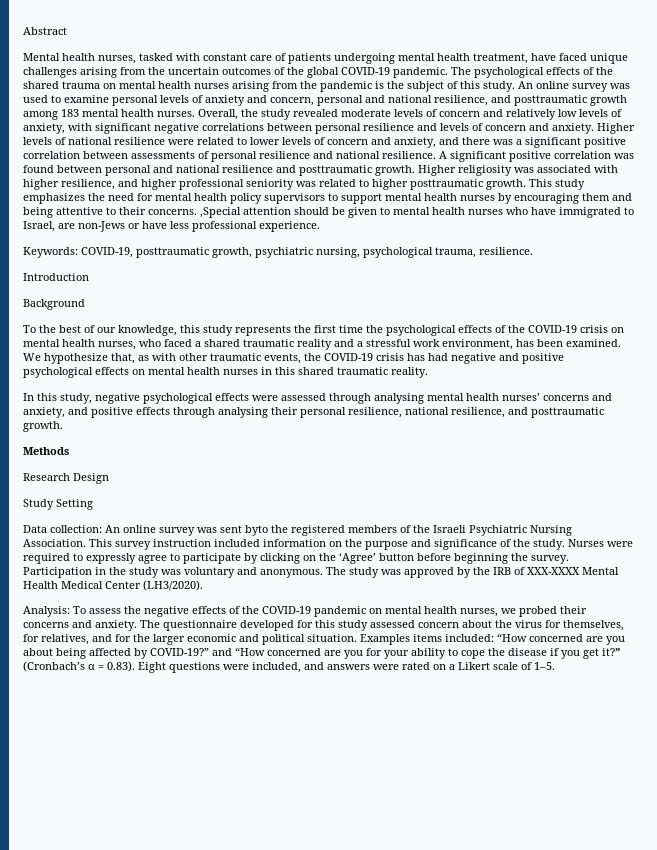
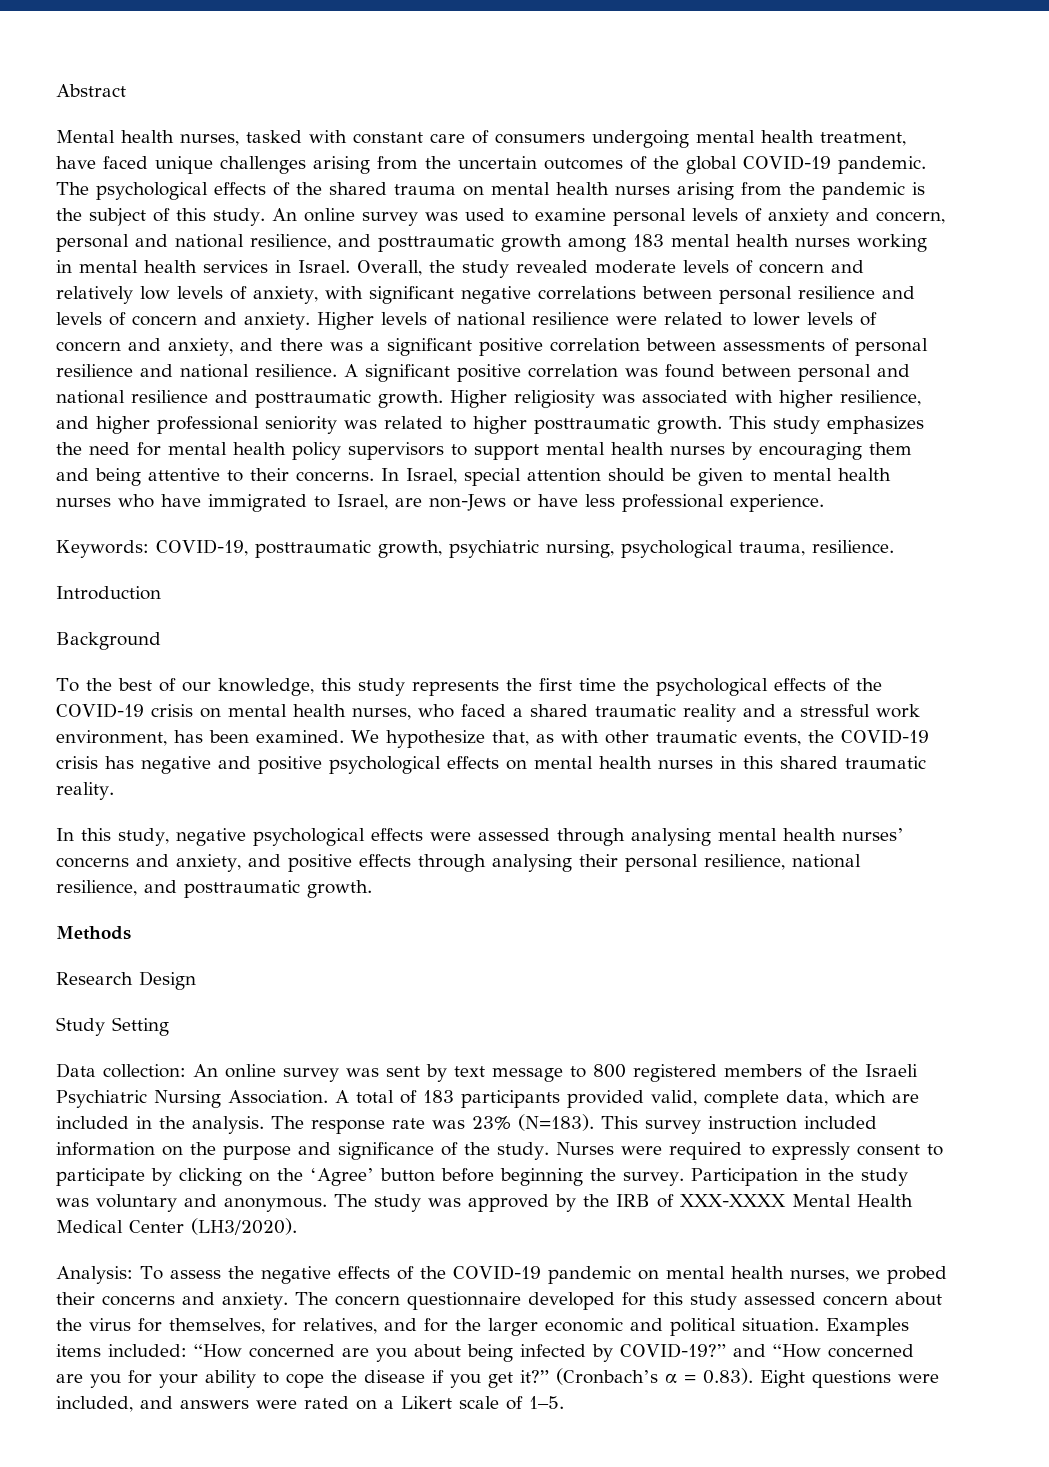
- Mental health nurses, tasked with constant care of patients undergoing mental health treatment, have faced unique challenges arising from the uncertain outcomes of the global COVID-19 pandemic.
+ Mental health nurses, tasked with constant care of consumers undergoing mental health treatment, have faced unique challenges arising from the uncertain outcomes of the global COVID-19 pandemic.
- An online survey was used to examine personal levels of anxiety and concern, personal and national resilience, and posttraumatic growth among 183 mental health nurses.
+ An online survey was used to examine personal levels of anxiety and concern, personal and national resilience, and posttraumatic growth among 183 mental health nurses working in mental health services in Israel.
- This study emphasizes the need for mental health policy supervisors to support mental health nurses by encouraging them and being attentive to their concerns. ,Special attention should be given to mental health nurses who have immigrated to Israel, are non-Jews or have less professional experience.
+ This study emphasizes the need for mental health policy supervisors to support mental health nurses by encouraging them and being attentive to their concerns. In Israel, special attention should be given to mental health nurses who have immigrated to Israel, are non-Jews or have less professional experience.
- We hypothesize that, as with other traumatic events, the COVID-19 crisis has had negative and positive psychological effects on mental health nurses in this shared traumatic reality.
+ We hypothesize that, as with other traumatic events, the COVID-19 crisis has negative and positive psychological effects on mental health nurses in this shared traumatic reality.
- Data collection: An online survey was sent byto the registered members of the Israeli Psychiatric Nursing Association.
+ Data collection: An online survey was sent by text message to 800 registered members of the Israeli Psychiatric Nursing Association.
+ A total of 183 participants provided valid, complete data, which are included in the analysis. The response rate was 23% (N=183).
- Nurses were required to expressly agree to participate by clicking on the ‘Agree’ button before beginning the survey.
+ Nurses were required to expressly consent to participate by clicking on the ‘Agree’ button before beginning the survey.
- The questionnaire developed for this study assessed concern about the virus for themselves, for relatives, and for the larger economic and political situation.
+ The concern questionnaire developed for this study assessed concern about the virus for themselves, for relatives, and for the larger economic and political situation.
- Examples items included: “How concerned are you about being affected by COVID-19?” and “How concerned are you for your ability to cope the disease if you get it?”
+ Examples items included: “How concerned are you about being infected by COVID-19?” and “How concerned are you for your ability to cope the disease if you get it?”

